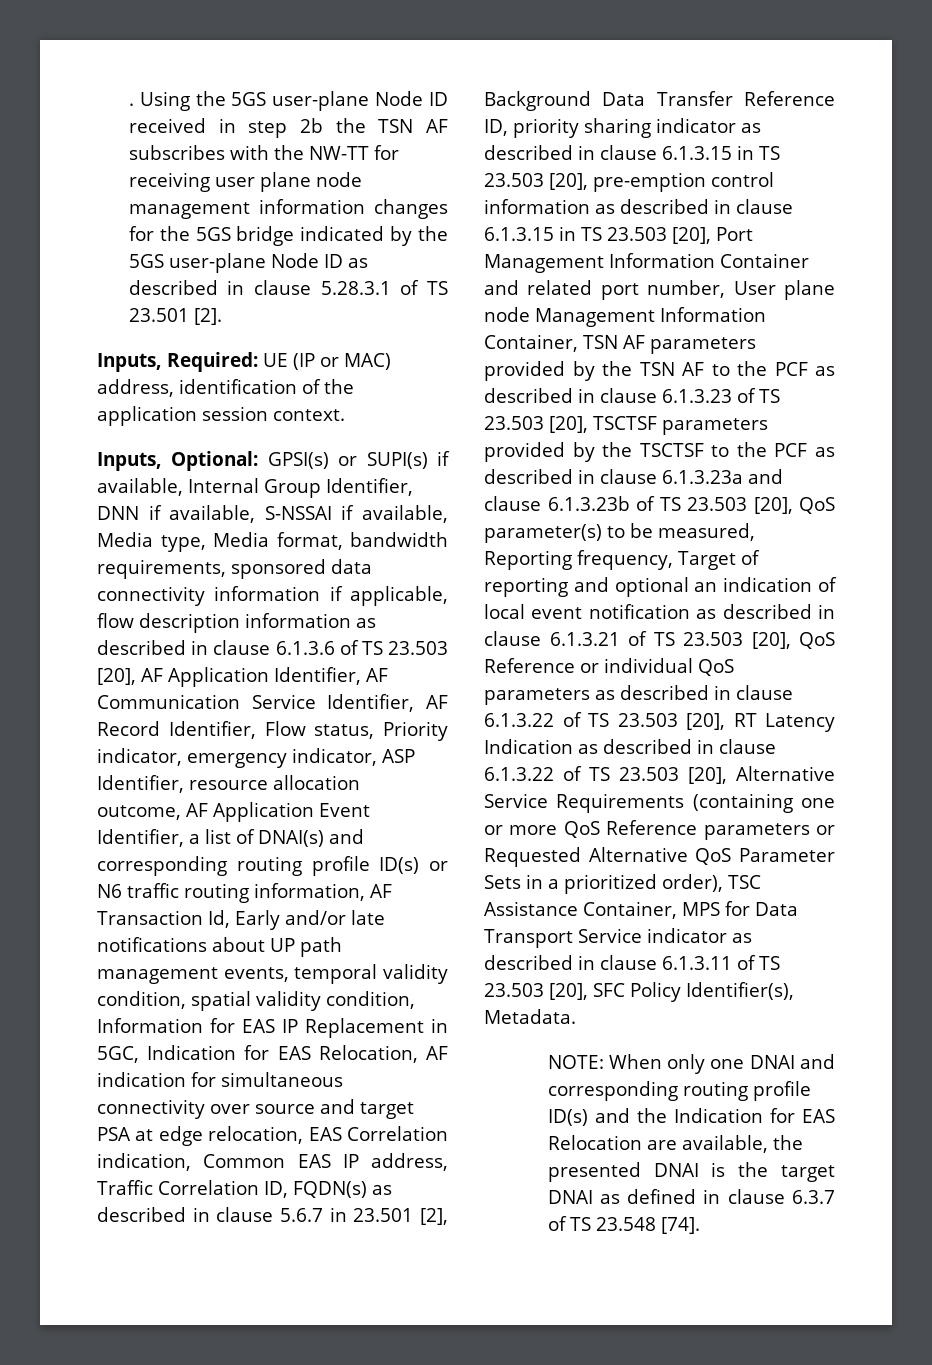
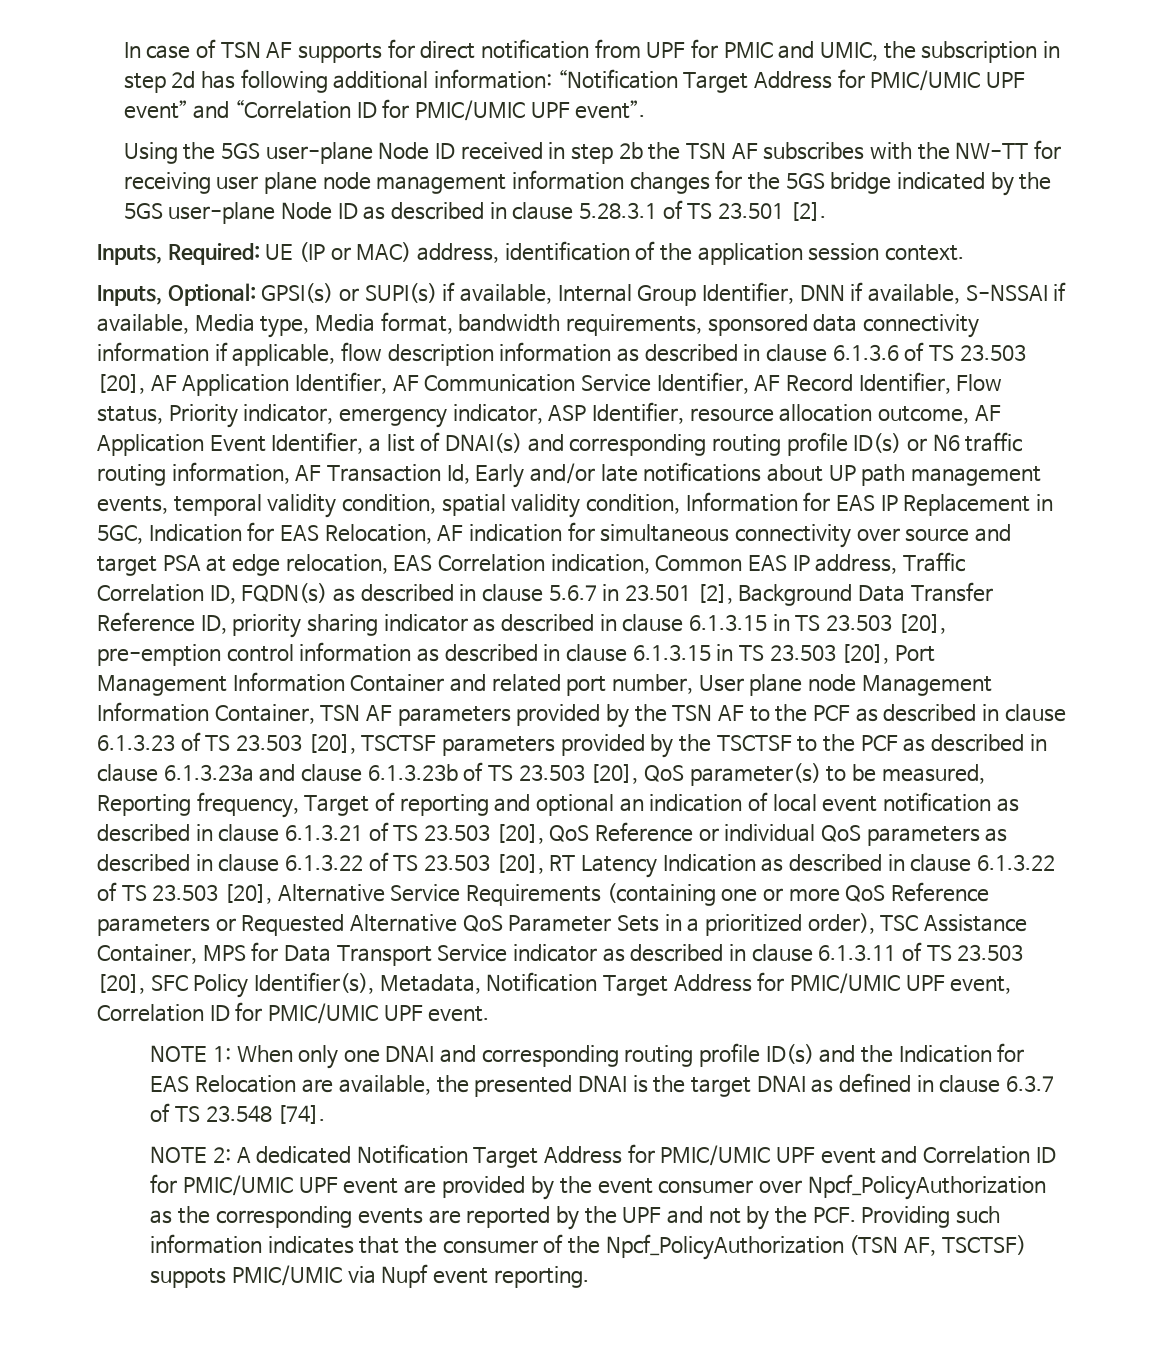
- . Using the 5GS user-plane Node ID received in step 2b the TSN AF subscribes with the NW-TT for receiving user plane node management information changes for the 5GS bridge indicated by the 5GS user-plane Node ID as described in clause 5.28.3.1 of TS 23.501 [2].
+ In case of TSN AF supports for direct notification from UPF for PMIC and UMIC, the subscription in step 2d has following additional information: “Notification Target Address for PMIC/UMIC UPF event” and “Correlation ID for PMIC/UMIC UPF event”.
+ Using the 5GS user-plane Node ID received in step 2b the TSN AF subscribes with the NW-TT for receiving user plane node management information changes for the 5GS bridge indicated by the 5GS user-plane Node ID as described in clause 5.28.3.1 of TS 23.501 [2].
- GPSI(s) or SUPI(s) if available, Internal Group Identifier, DNN if available, S-NSSAI if available, Media type, Media format, bandwidth requirements, sponsored data connectivity information if applicable, flow description information as described in clause 6.1.3.6 of TS 23.503 [20], AF Application Identifier, AF Communication Service Identifier, AF Record Identifier, Flow status, Priority indicator, emergency indicator, ASP Identifier, resource allocation outcome, AF Application Event Identifier, a list of DNAI(s) and corresponding routing profile ID(s) or N6 traffic routing information, AF Transaction Id, Early and/or late notifications about UP path management events, temporal validity condition, spatial validity condition, Information for EAS IP Replacement in 5GC, Indication for EAS Relocation, AF indication for simultaneous connectivity over source and target PSA at edge relocation, EAS Correlation indication, Common EAS IP address, Traffic Correlation ID, FQDN(s) as described in clause 5.6.7 in 23.501 [2], Background Data Transfer Reference ID, priority sharing indicator as described in clause 6.1.3.15 in TS 23.503 [20], pre-emption control information as described in clause 6.1.3.15 in TS 23.503 [20], Port Management Information Container and related port number, User plane node Management Information Container, TSN AF parameters provided by the TSN AF to the PCF as described in clause 6.1.3.23 of TS 23.503 [20], TSCTSF parameters provided by the TSCTSF to the PCF as described in clause 6.1.3.23a and clause 6.1.3.23b of TS 23.503 [20], QoS parameter(s) to be measured, Reporting frequency, Target of reporting and optional an indication of local event notification as described in clause 6.1.3.21 of TS 23.503 [20], QoS Reference or individual QoS parameters as described in clause 6.1.3.22 of TS 23.503 [20], RT Latency Indication as described in clause 6.1.3.22 of TS 23.503 [20], Alternative Service Requirements (containing one or more QoS Reference parameters or Requested Alternative QoS Parameter Sets in a prioritized order), TSC Assistance Container, MPS for Data Transport Service indicator as described in clause 6.1.3.11 of TS 23.503 [20], SFC Policy Identifier(s), Metadata.
- NOTE:
+ GPSI(s) or SUPI(s) if available, Internal Group Identifier, DNN if available, S-NSSAI if available, Media type, Media format, bandwidth requirements, sponsored data connectivity information if applicable, flow description information as described in clause 6.1.3.6 of TS 23.503 [20], AF Application Identifier, AF Communication Service Identifier, AF Record Identifier, Flow status, Priority indicator, emergency indicator, ASP Identifier, resource allocation outcome, AF Application Event Identifier, a list of DNAI(s) and corresponding routing profile ID(s) or N6 traffic routing information, AF Transaction Id, Early and/or late notifications about UP path management events, temporal validity condition, spatial validity condition, Information for EAS IP Replacement in 5GC, Indication for EAS Relocation, AF indication for simultaneous connectivity over source and target PSA at edge relocation, EAS Correlation indication, Common EAS IP address, Traffic Correlation ID, FQDN(s) as described in clause 5.6.7 in 23.501 [2], Background Data Transfer Reference ID, priority sharing indicator as described in clause 6.1.3.15 in TS 23.503 [20], pre-emption control information as described in clause 6.1.3.15 in TS 23.503 [20], Port Management Information Container and related port number, User plane node Management Information Container, TSN AF parameters provided by the TSN AF to the PCF as described in clause 6.1.3.23 of TS 23.503 [20], TSCTSF parameters provided by the TSCTSF to the PCF as described in clause 6.1.3.23a and clause 6.1.3.23b of TS 23.503 [20], QoS parameter(s) to be measured, Reporting frequency, Target of reporting and optional an indication of local event notification as described in clause 6.1.3.21 of TS 23.503 [20], QoS Reference or individual QoS parameters as described in clause 6.1.3.22 of TS 23.503 [20], RT Latency Indication as described in clause 6.1.3.22 of TS 23.503 [20], Alternative Service Requirements (containing one or more QoS Reference parameters or Requested Alternative QoS Parameter Sets in a prioritized order), TSC Assistance Container, MPS for Data Transport Service indicator as described in clause 6.1.3.11 of TS 23.503 [20], SFC Policy Identifier(s), Metadata, Notification Target Address for PMIC/UMIC UPF event, Correlation ID for PMIC/UMIC UPF event.
+ NOTE 1:
+ NOTE 2: A dedicated Notification Target Address for PMIC/UMIC UPF event and Correlation ID for PMIC/UMIC UPF event are provided by the event consumer over Npcf_PolicyAuthorization as the corresponding events are reported by the UPF and not by the PCF. Providing such information indicates that the consumer of the Npcf_PolicyAuthorization (TSN AF, TSCTSF) suppots PMIC/UMIC via Nupf event reporting.

